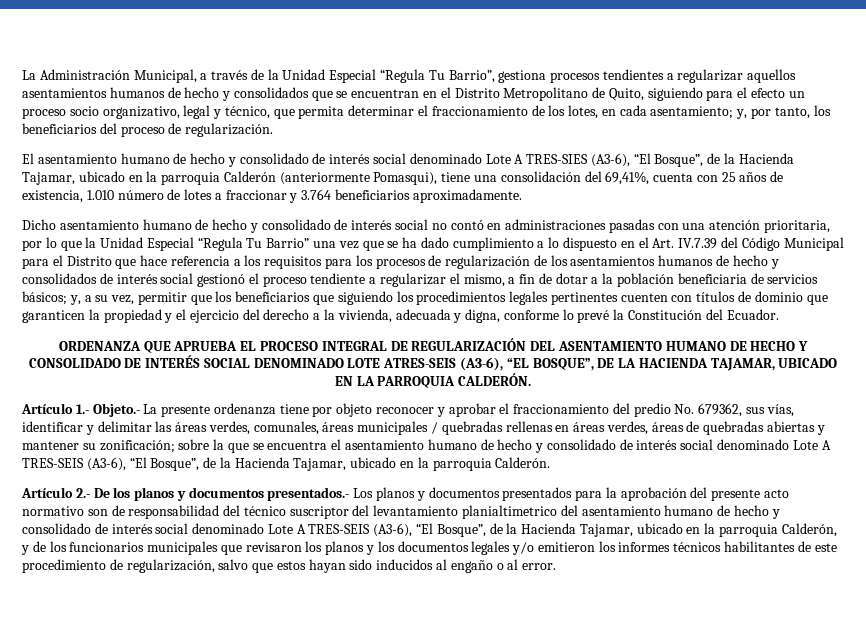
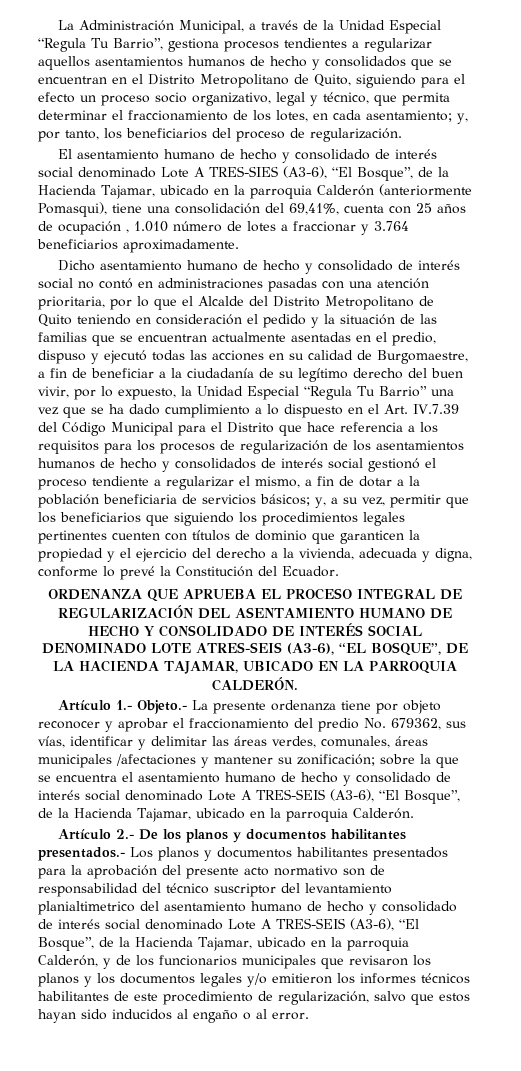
- El asentamiento humano de hecho y consolidado de interés social denominado Lote A TRES-SIES (A3-6), “El Bosque”, de la Hacienda Tajamar, ubicado en la parroquia Calderón (anteriormente Pomasqui), tiene una consolidación del 69,41%, cuenta con 25 años de existencia, 1.010 número de lotes a fraccionar y 3.764 beneficiarios aproximadamente.
+ El asentamiento humano de hecho y consolidado de interés social denominado Lote A TRES-SIES (A3-6), “El Bosque”, de la Hacienda Tajamar, ubicado en la parroquia Calderón (anteriormente Pomasqui), tiene una consolidación del 69,41%, cuenta con 25 años de ocupación , 1.010 número de lotes a fraccionar y 3.764 beneficiarios aproximadamente.
- Dicho asentamiento humano de hecho y consolidado de interés social no contó en administraciones pasadas con una atención prioritaria, por lo que la Unidad Especial “Regula Tu Barrio” una vez que se ha dado cumplimiento a lo dispuesto en el Art. IV.7.39 del Código Municipal para el Distrito que hace referencia a los requisitos para los procesos de regularización de los asentamientos humanos de hecho y consolidados de interés social gestionó el proceso tendiente a regularizar el mismo, a fin de dotar a la población beneficiaria de servicios básicos;
+ Dicho asentamiento humano de hecho y consolidado de interés social no contó en administraciones pasadas con una atención prioritaria, por lo que el Alcalde del Distrito Metropolitano de Quito teniendo en consideración el pedido y la situación de las familias que se encuentran actualmente asentadas en el predio, dispuso y ejecutó todas las acciones en su calidad de Burgomaestre, a fin de beneficiar a la ciudadanía de su legítimo derecho del buen vivir, por lo expuesto, la Unidad Especial “Regula Tu Barrio” una vez que se ha dado cumplimiento a lo dispuesto en el Art. IV.7.39 del Código Municipal para el Distrito que hace referencia a los requisitos para los procesos de regularización de los asentamientos humanos de hecho y consolidados de interés social gestionó el proceso tendiente a regularizar el mismo, a fin de dotar a la población beneficiaria de servicios básicos;
- Artículo 1.- Objeto.- La presente ordenanza tiene por objeto reconocer y aprobar el fraccionamiento del predio No. 679362, sus vías, identificar y delimitar las áreas verdes, comunales, áreas municipales / quebradas rellenas en áreas verdes, áreas de quebradas abiertas y mantener su zonificación;
+ Artículo 1.- Objeto.- La presente ordenanza tiene por objeto reconocer y aprobar el fraccionamiento del predio No. 679362, sus vías, identificar y delimitar las áreas verdes, comunales, áreas municipales /afectaciones y mantener su zonificación;
- Artículo 2.- De los planos y documentos presentados.- Los planos y documentos presentados para la aprobación del presente acto normativo son de responsabilidad del técnico suscriptor del levantamiento planialtimetrico del asentamiento humano de hecho y consolidado de interés social denominado Lote A TRES-SEIS (A3-6), “El Bosque”, de la Hacienda Tajamar, ubicado en la parroquia Calderón, y de los funcionarios municipales que revisaron los planos y los documentos legales y/o emitieron los informes técnicos habilitantes de este procedimiento de regularización, salvo que estos hayan sido inducidos al engaño o al error.
+ Artículo 2.- De los planos y documentos habilitantes presentados.- Los planos y documentos habilitantes presentados para la aprobación del presente acto normativo son de responsabilidad del técnico suscriptor del levantamiento planialtimetrico del asentamiento humano de hecho y consolidado de interés social denominado Lote A TRES-SEIS (A3-6), “El Bosque”, de la Hacienda Tajamar, ubicado en la parroquia Calderón, y de los funcionarios municipales que revisaron los planos y los documentos legales y/o emitieron los informes técnicos habilitantes de este procedimiento de regularización, salvo que estos hayan sido inducidos al engaño o al error.

